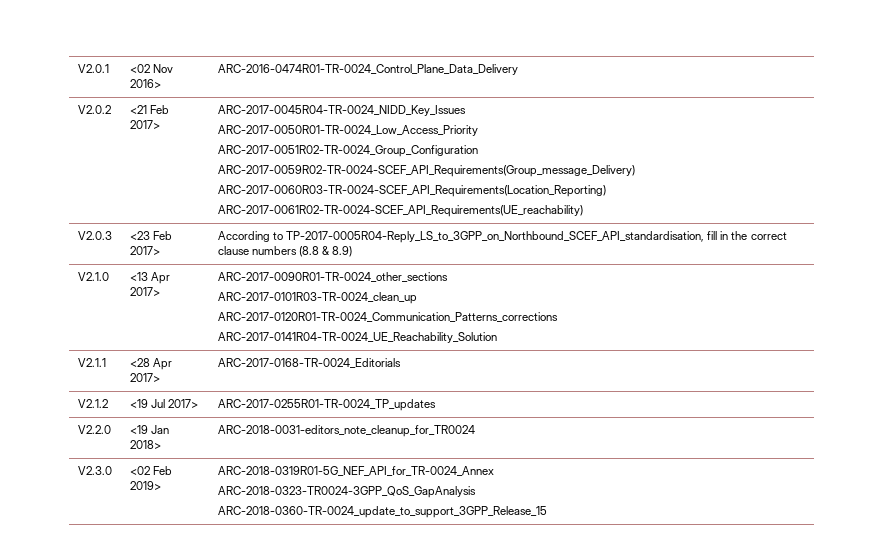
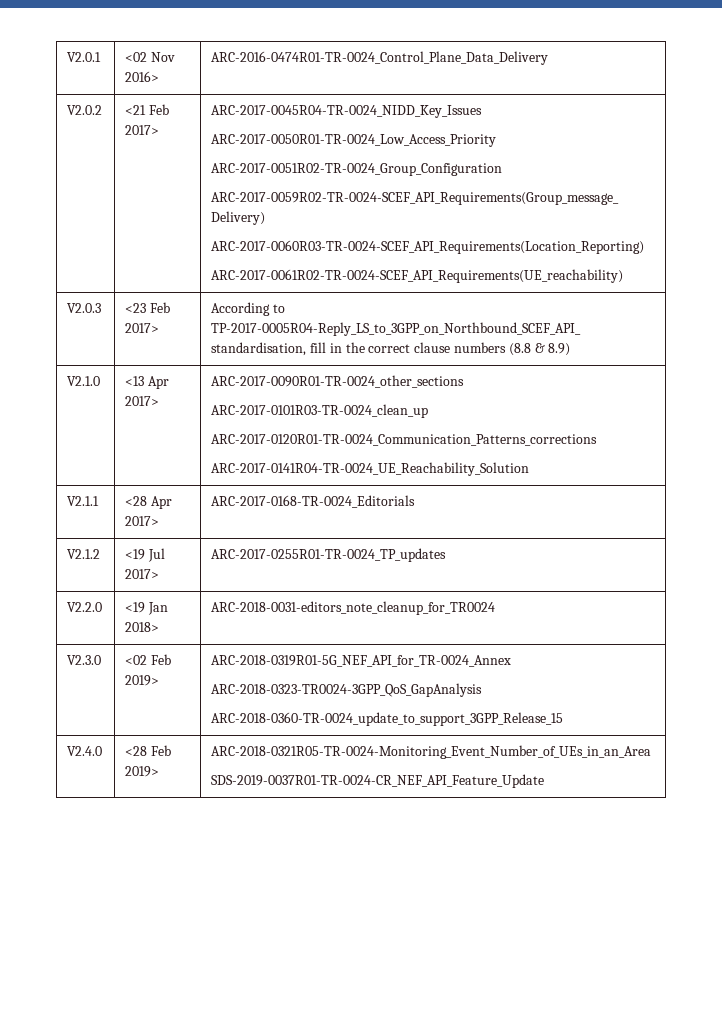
+ V2.4.0 | <28 Feb 2019> | ARC-2018-0321R05-TR-0024-Monitoring_Event_Number_of_UEs_in_an_Area
+ SDS-2019-0037R01-TR-0024-CR_NEF_API_Feature_Update

